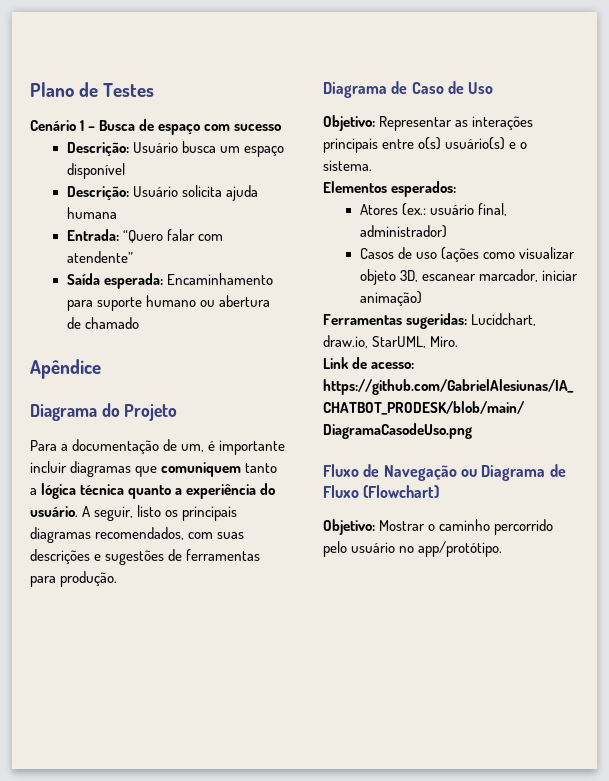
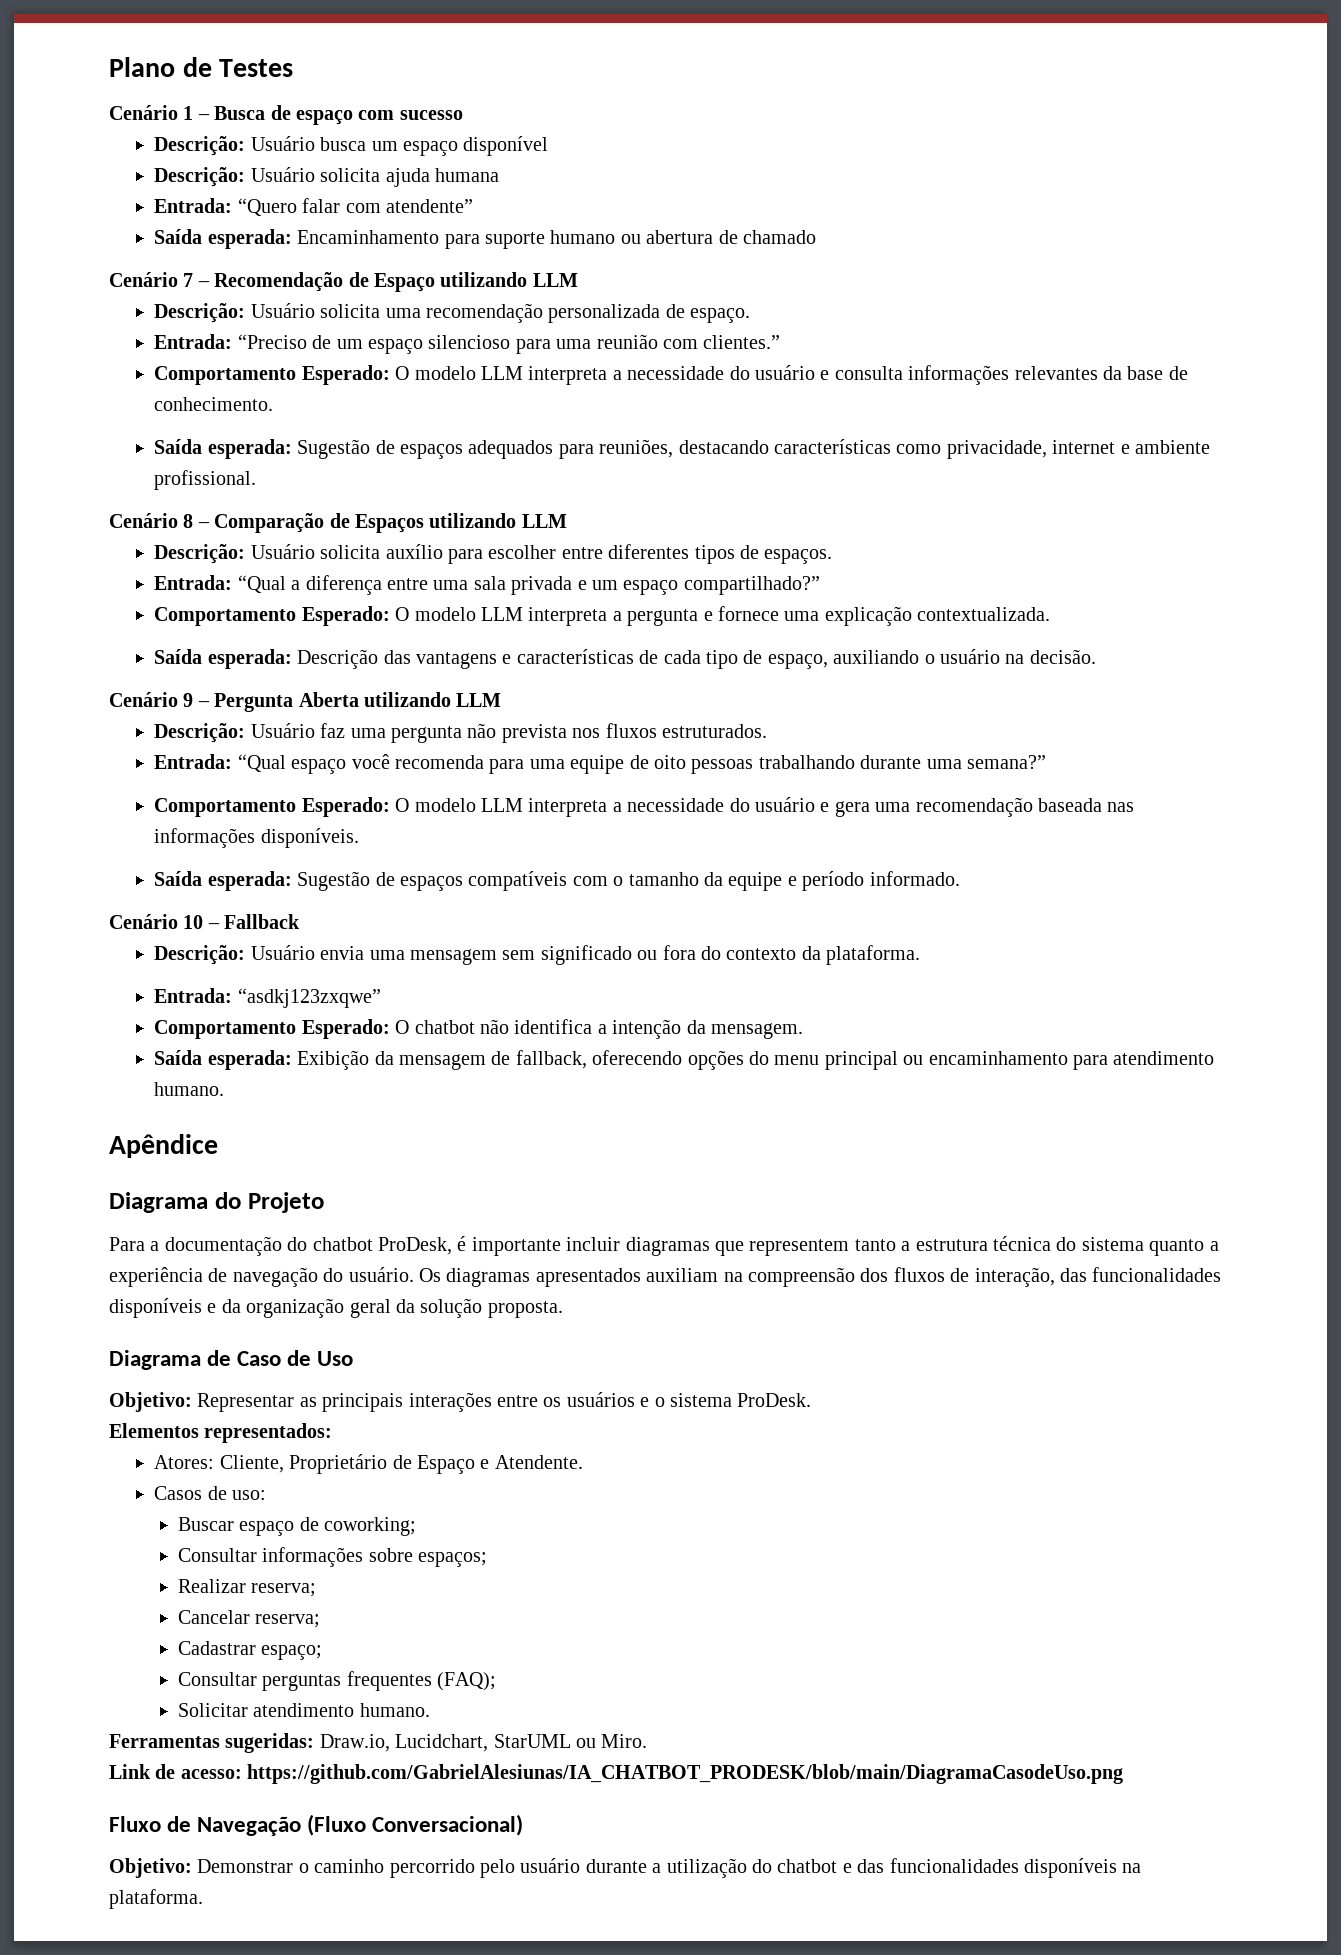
+ Cenário 7 – Recomendação de Espaço utilizando LLM
+ Descrição: Usuário solicita uma recomendação personalizada de espaço.
+ Entrada: “Preciso de um espaço silencioso para uma reunião com clientes.”
+ Comportamento Esperado: O modelo LLM interpreta a necessidade do usuário e consulta informações relevantes da base de conhecimento.
+ Saída esperada: Sugestão de espaços adequados para reuniões, destacando características como privacidade, internet e ambiente profissional.
+ Cenário 8 – Comparação de Espaços utilizando LLM
+ Descrição: Usuário solicita auxílio para escolher entre diferentes tipos de espaços.
+ Entrada: “Qual a diferença entre uma sala privada e um espaço compartilhado?”
+ Comportamento Esperado: O modelo LLM interpreta a pergunta e fornece uma explicação contextualizada.
+ Saída esperada: Descrição das vantagens e características de cada tipo de espaço, auxiliando o usuário na decisão.
+ Cenário 9 – Pergunta Aberta utilizando LLM
+ Descrição: Usuário faz uma pergunta não prevista nos fluxos estruturados.
+ Entrada: “Qual espaço você recomenda para uma equipe de oito pessoas trabalhando durante uma semana?”
+ Comportamento Esperado: O modelo LLM interpreta a necessidade do usuário e gera uma recomendação baseada nas informações disponíveis.
+ Saída esperada: Sugestão de espaços compatíveis com o tamanho da equipe e período informado.
+ Cenário 10 – Fallback
+ Descrição: Usuário envia uma mensagem sem significado ou fora do contexto da plataforma.
+ Entrada: “asdkj123zxqwe”
+ Comportamento Esperado: O chatbot não identifica a intenção da mensagem.
+ Saída esperada: Exibição da mensagem de fallback, oferecendo opções do menu principal ou encaminhamento para atendimento humano.
- Para a documentação de um, é importante incluir diagramas que comuniquem tanto a lógica técnica quanto a experiência do usuário. A seguir, listo os principais diagramas recomendados, com suas descrições e sugestões de ferramentas para produção.
+ Para a documentação do chatbot ProDesk, é importante incluir diagramas que representem tanto a estrutura técnica do sistema quanto a experiência de navegação do usuário. Os diagramas apresentados auxiliam na compreensão dos fluxos de interação, das funcionalidades disponíveis e da organização geral da solução proposta.
- Objetivo: Representar as interações principais entre o(s) usuário(s) e o sistema.
- Elementos esperados:
- Atores (ex.: usuário final, administrador)
- Casos de uso (ações como visualizar objeto 3D, escanear marcador, iniciar animação)
- Ferramentas sugeridas: Lucidchart, draw.io, StarUML, Miro.
+ Objetivo: Representar as principais interações entre os usuários e o sistema ProDesk.
+ Elementos representados:
+ Atores: Cliente, Proprietário de Espaço e Atendente.
+ Casos de uso:
+ Buscar espaço de coworking;
+ Consultar informações sobre espaços;
+ Realizar reserva;
+ Cancelar reserva;
+ Cadastrar espaço;
+ Consultar perguntas frequentes (FAQ);
+ Solicitar atendimento humano.
+ Ferramentas sugeridas: Draw.io, Lucidchart, StarUML ou Miro.
- Fluxo de Navegação ou Diagrama de Fluxo (Flowchart)
- Objetivo: Mostrar o caminho percorrido pelo usuário no app/protótipo.
+ Fluxo de Navegação (Fluxo Conversacional)
+ Objetivo: Demonstrar o caminho percorrido pelo usuário durante a utilização do chatbot e das funcionalidades disponíveis na plataforma.

